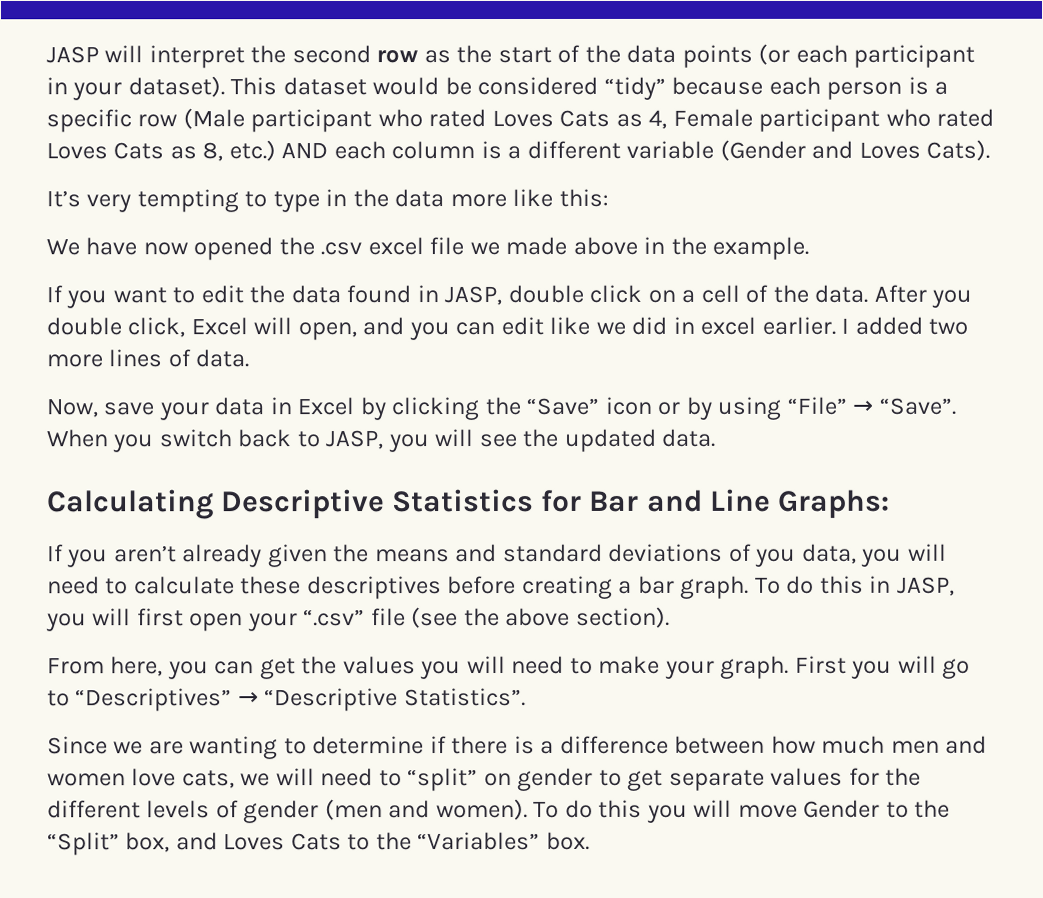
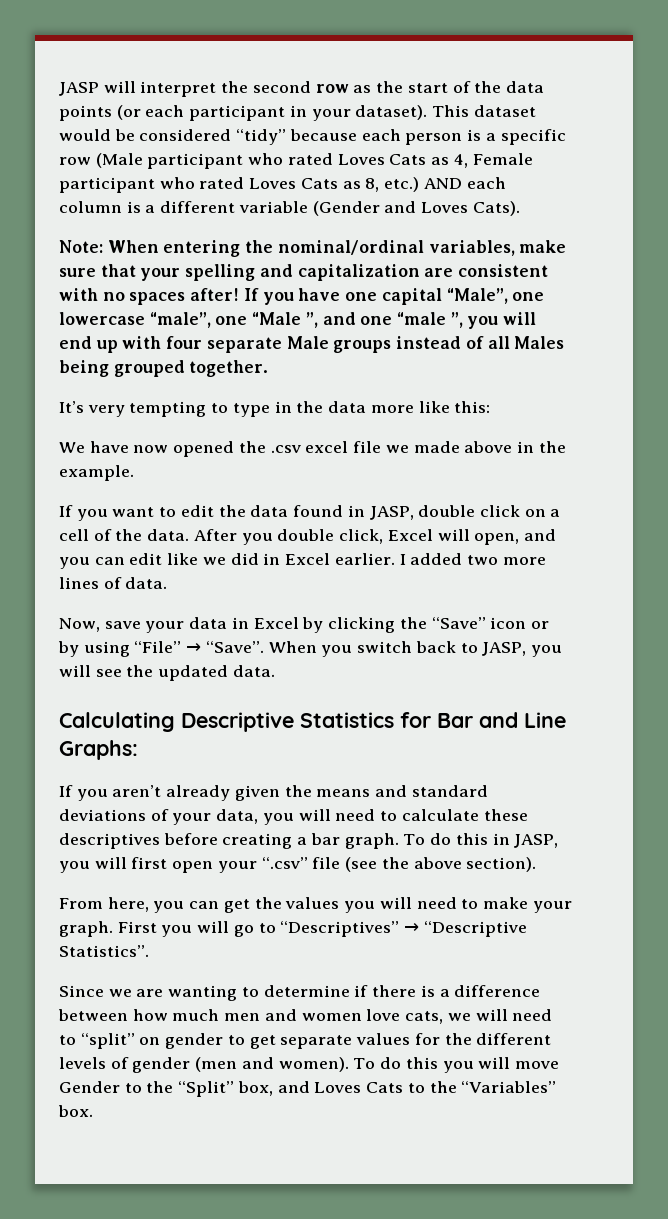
+ Note: When entering the nominal/ordinal variables, make sure that your spelling and capitalization are consistent with no spaces after! If you have one capital “Male”, one lowercase “male”, one “Male ”, and one “male ”, you will end up with four separate Male groups instead of all Males being grouped together.
- After you double click, Excel will open, and you can edit like we did in excel earlier.
+ After you double click, Excel will open, and you can edit like we did in Excel earlier.
- If you aren’t already given the means and standard deviations of you data, you will need to calculate these descriptives before creating a bar graph.
+ If you aren’t already given the means and standard deviations of your data, you will need to calculate these descriptives before creating a bar graph.

